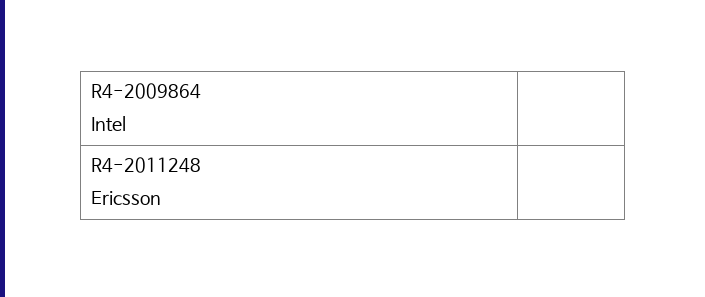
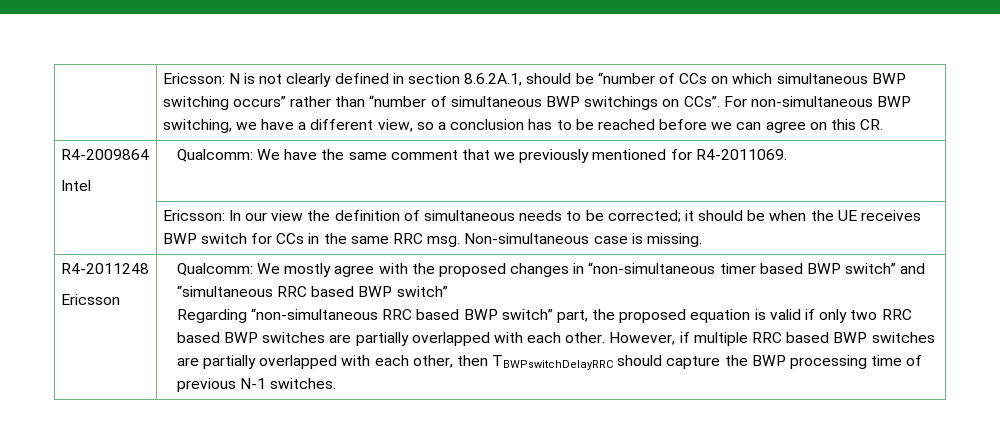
+ Ericsson: N is not clearly defined in section 8.6.2A.1, should be “number of CCs on which simultaneous BWP switching occurs” rather than “number of simultaneous BWP switchings on CCs”. For non-simultaneous BWP switching, we have a different view, so a conclusion has to be reached before we can agree on this CR.
  R4-2009864
- Intel |
+ Intel | Qualcomm: We have the same comment that we previously mentioned for R4-2011069.
+ | Ericsson: In our view the definition of simultaneous needs to be corrected; it should be when the UE receives BWP switch for CCs in the same RRC msg. Non-simultaneous case is missing.
  R4-2011248
- Ericsson |
+ Ericsson | Qualcomm: We mostly agree with the proposed changes in “non-simultaneous timer based BWP switch” and “simultaneous RRC based BWP switch”
+ Regarding “non-simultaneous RRC based BWP switch” part, the proposed equation is valid if only two RRC based BWP switches are partially overlapped with each other. However, if multiple RRC based BWP switches are partially overlapped with each other, then TBWPswitchDelayRRC should capture the BWP processing time of previous N-1 switches.

